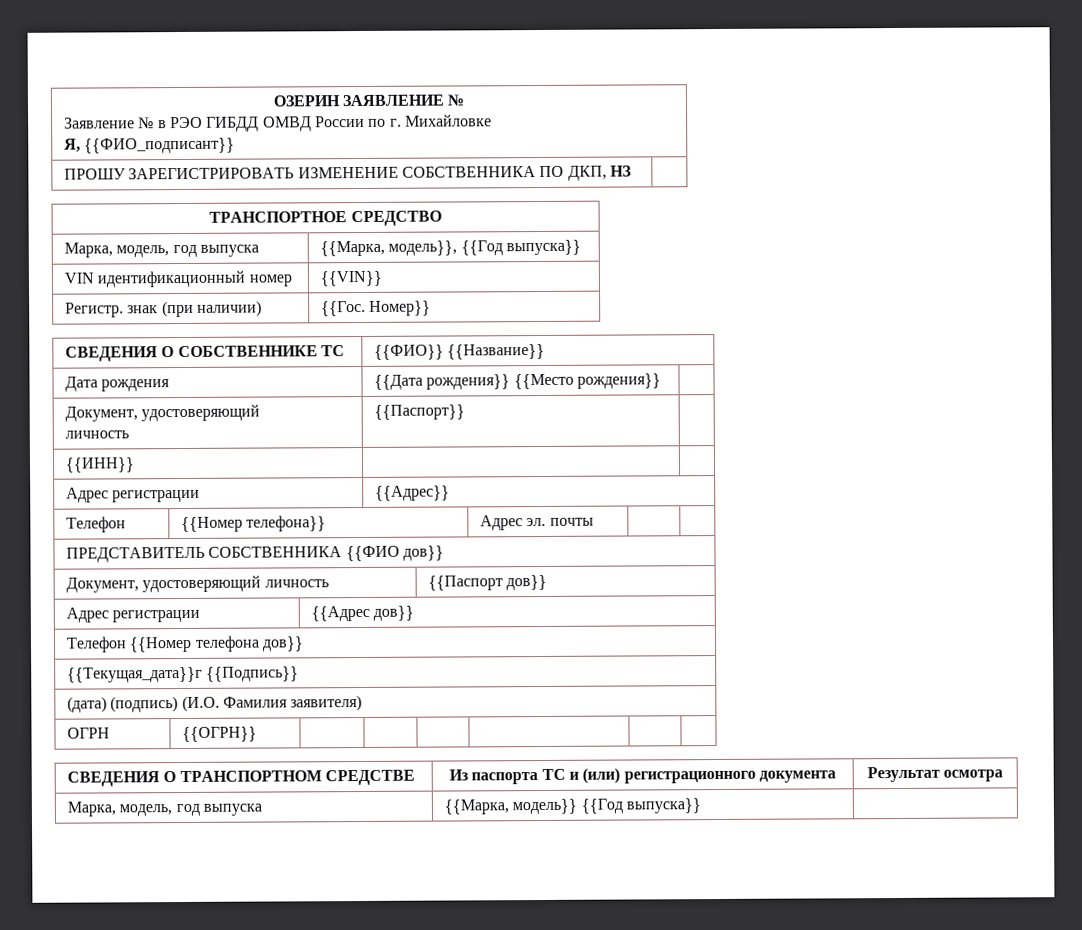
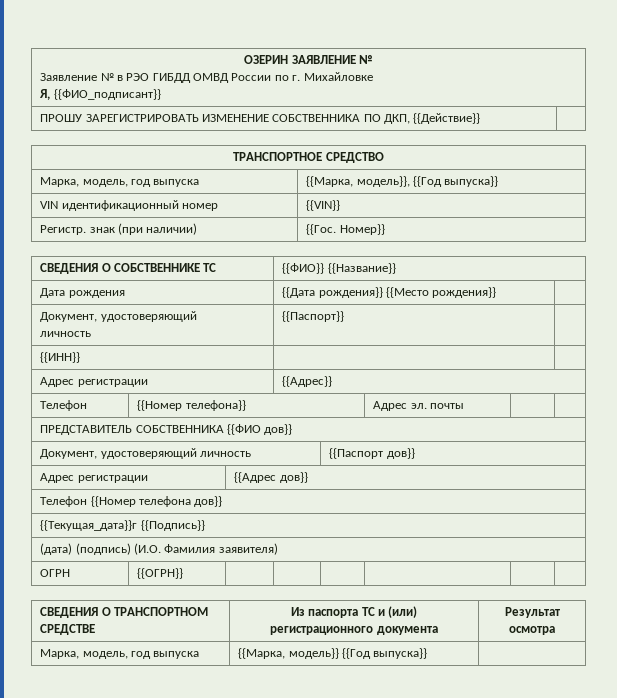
- ПРОШУ ЗАРЕГИСТРИРОВАТЬ ИЗМЕНЕНИЕ СОБСТВЕННИКА ПО ДКП, НЗ |
+ ПРОШУ ЗАРЕГИСТРИРОВАТЬ ИЗМЕНЕНИЕ СОБСТВЕННИКА ПО ДКП, {{Действие}} |

